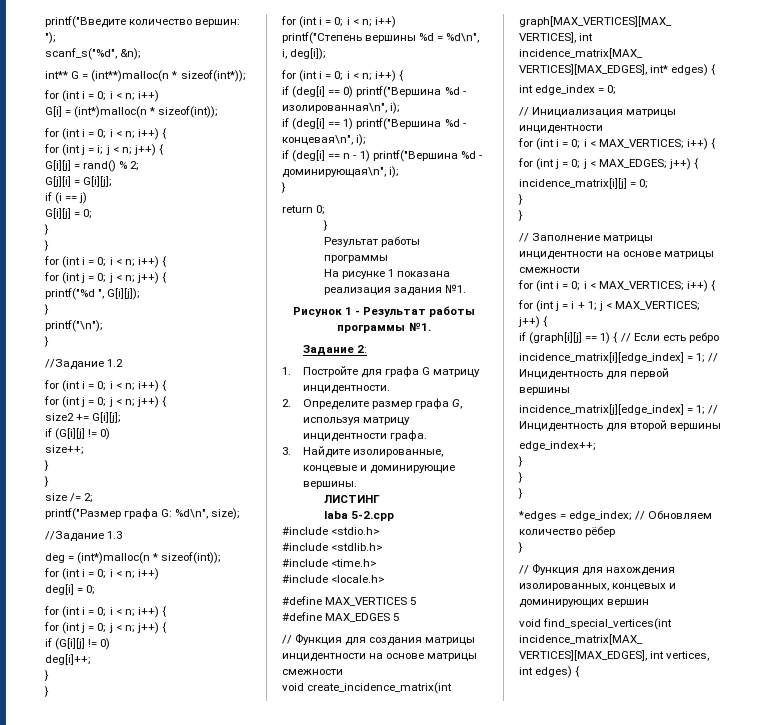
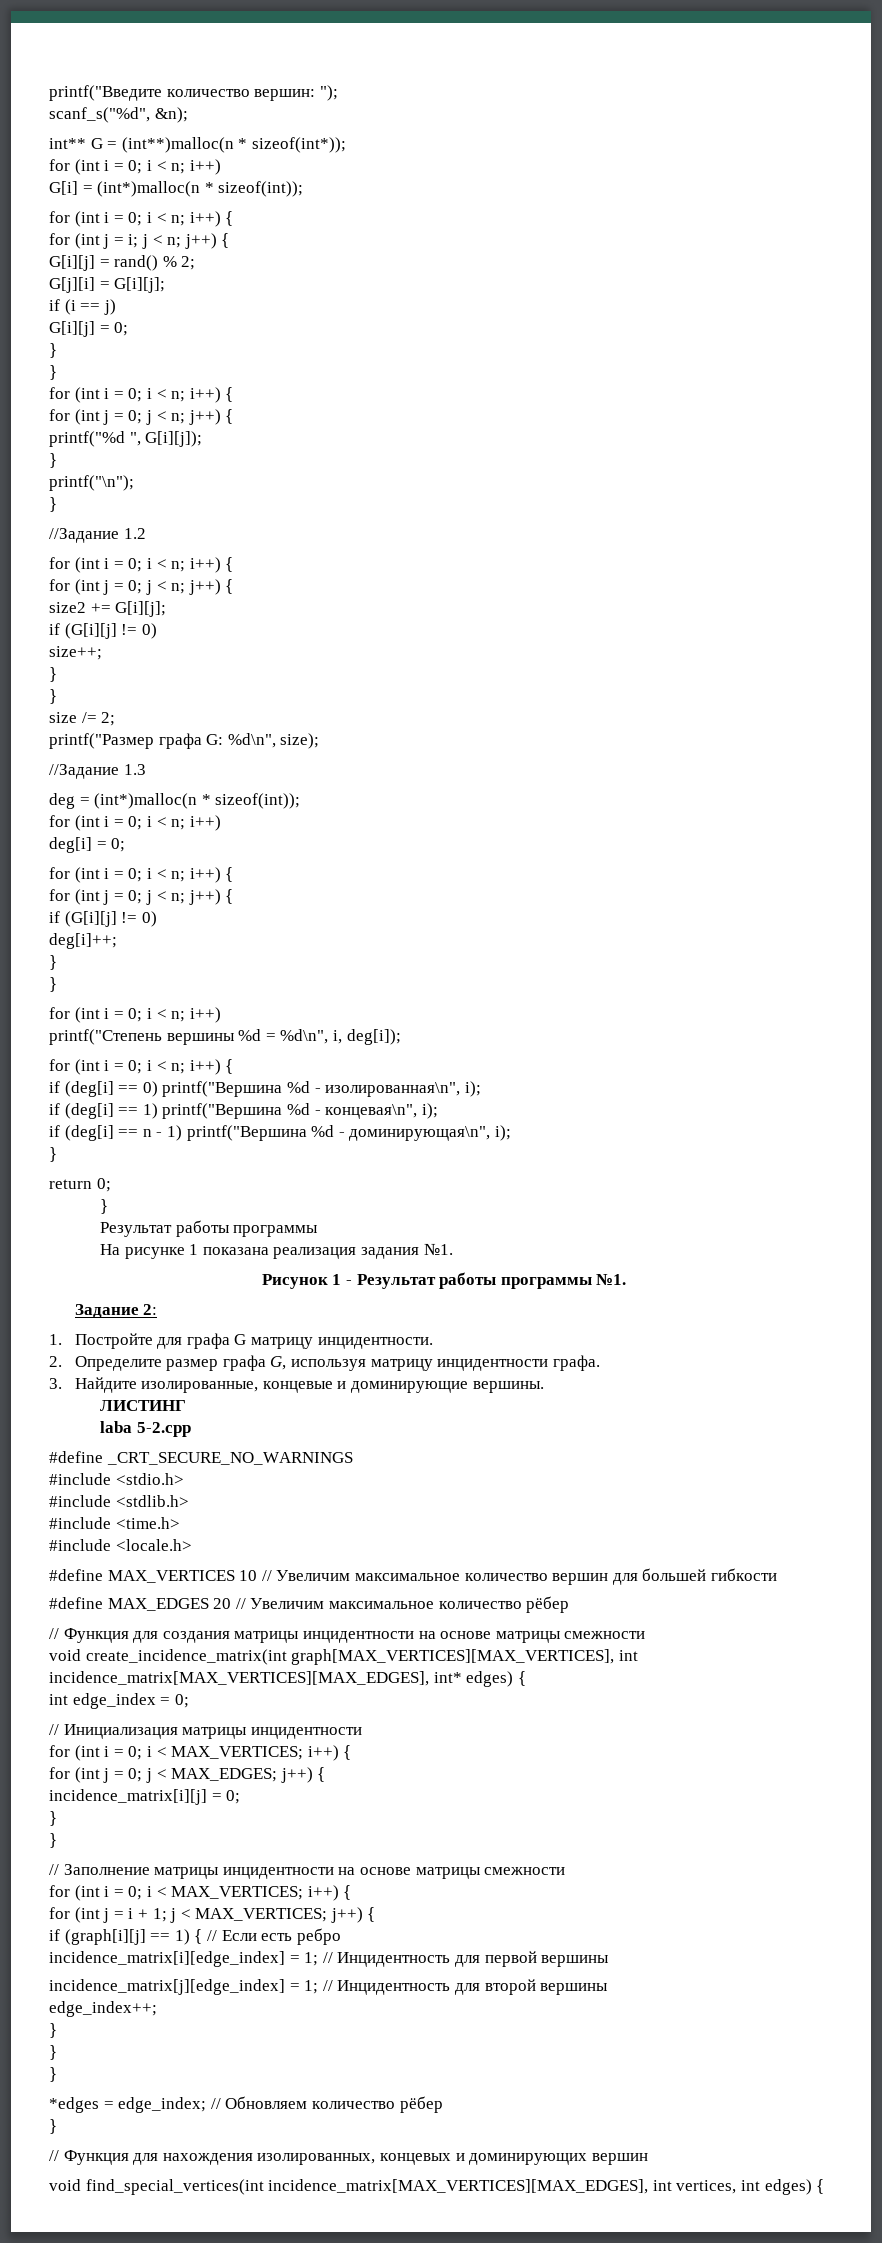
+ #define _CRT_SECURE_NO_WARNINGS
- #define MAX_VERTICES 5
- #define MAX_EDGES 5
+ #define MAX_VERTICES 10 // Увеличим максимальное количество вершин для большей гибкости
+ #define MAX_EDGES 20 // Увеличим максимальное количество рёбер

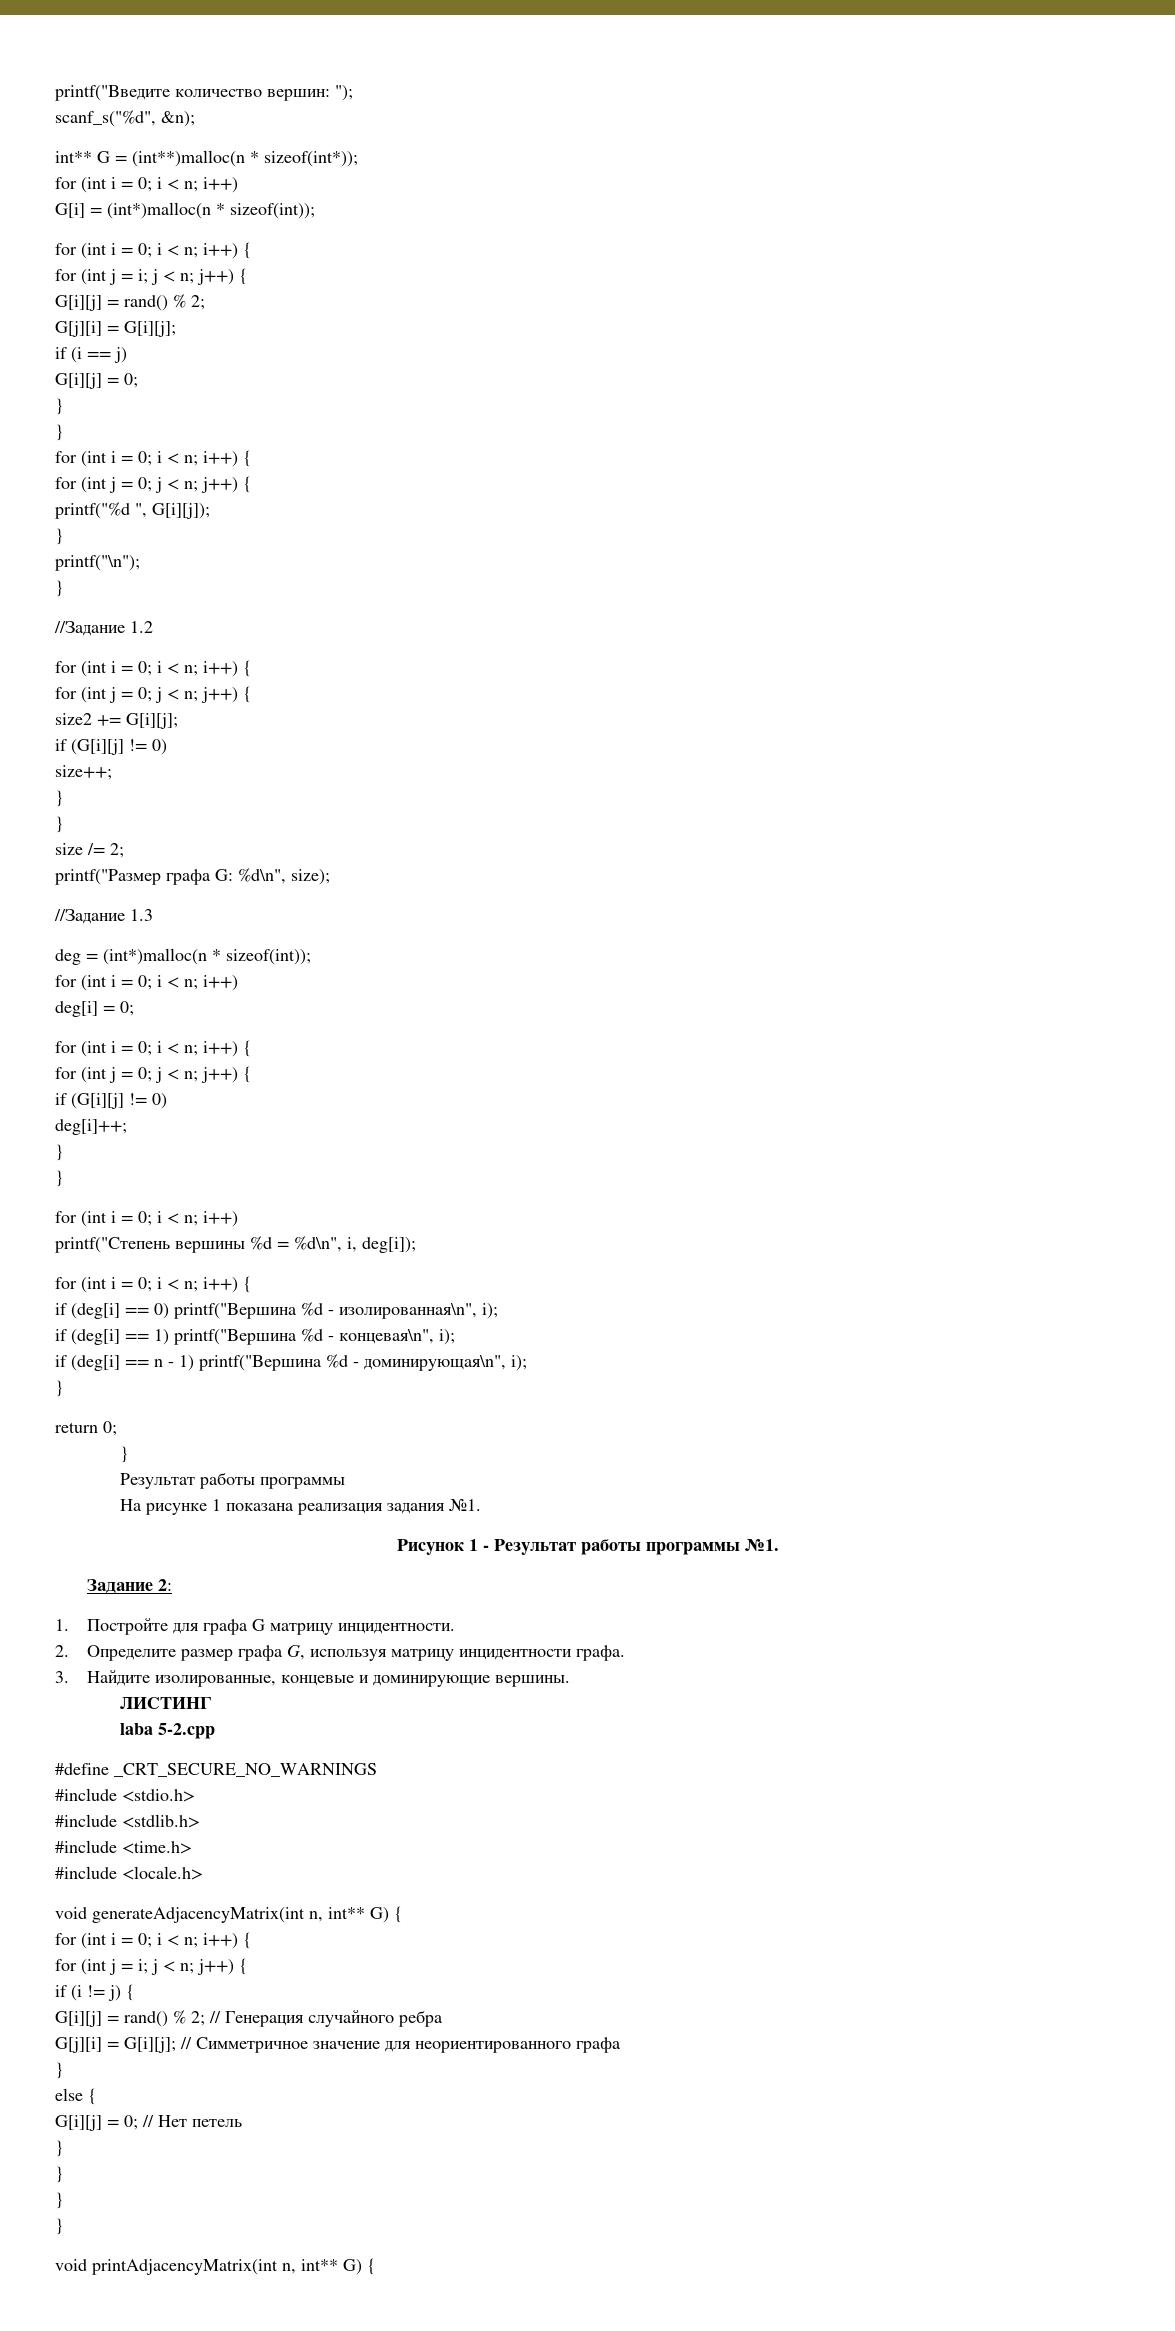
- #define MAX_VERTICES 10 // Увеличим максимальное количество вершин для большей гибкости
- #define MAX_EDGES 20 // Увеличим максимальное количество рёбер
- // Функция для создания матрицы инцидентности на основе матрицы смежности
- void create_incidence_matrix(int graph[MAX_VERTICES][MAX_VERTICES], int incidence_matrix[MAX_VERTICES][MAX_EDGES], int* edges) {
- int edge_index = 0;
- // Инициализация матрицы инцидентности
- for (int i = 0; i < MAX_VERTICES; i++) {
- for (int j = 0; j < MAX_EDGES; j++) {
- incidence_matrix[i][j] = 0;
+ void generateAdjacencyMatrix(int n, int** G) {
+ for (int i = 0; i < n; i++) {
+ for (int j = i; j < n; j++) {
+ if (i != j) {
+ G[i][j] = rand() % 2; // Генерация случайного ребра
+ G[j][i] = G[i][j]; // Симметричное значение для неориентированного графа
  }
- }
- // Заполнение матрицы инцидентности на основе матрицы смежности
- for (int i = 0; i < MAX_VERTICES; i++) {
- for (int j = i + 1; j < MAX_VERTICES; j++) {
- if (graph[i][j] == 1) { // Если есть ребро
- incidence_matrix[i][edge_index] = 1; // Инцидентность для первой вершины
- incidence_matrix[j][edge_index] = 1; // Инцидентность для второй вершины
- edge_index++;
+ else {
+ G[i][j] = 0; // Нет петель
  }
  }
  }
- *edges = edge_index; // Обновляем количество рёбер
  }
- // Функция для нахождения изолированных, концевых и доминирующих вершин
- void find_special_vertices(int incidence_matrix[MAX_VERTICES][MAX_EDGES], int vertices, int edges) {
+ void printAdjacencyMatrix(int n, int** G) {

